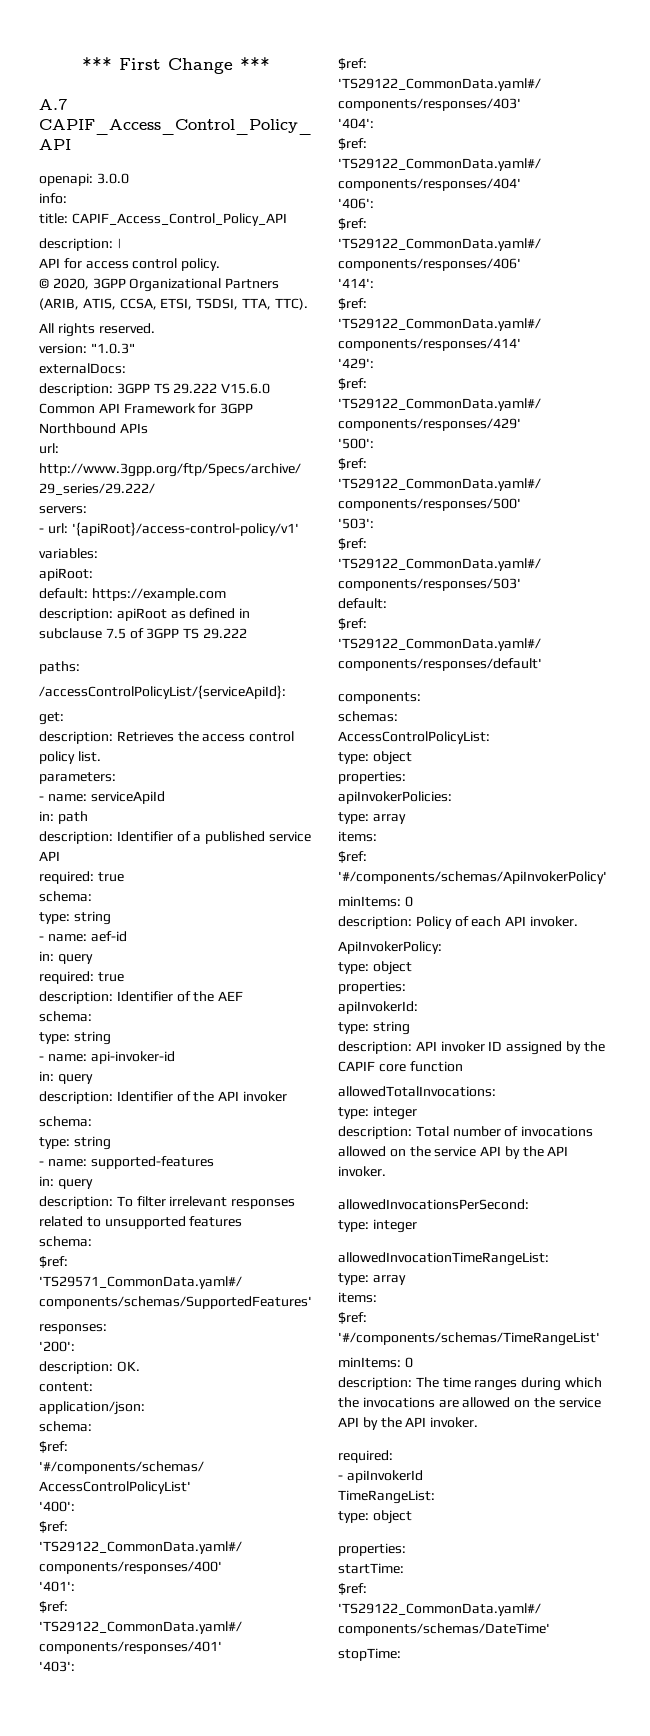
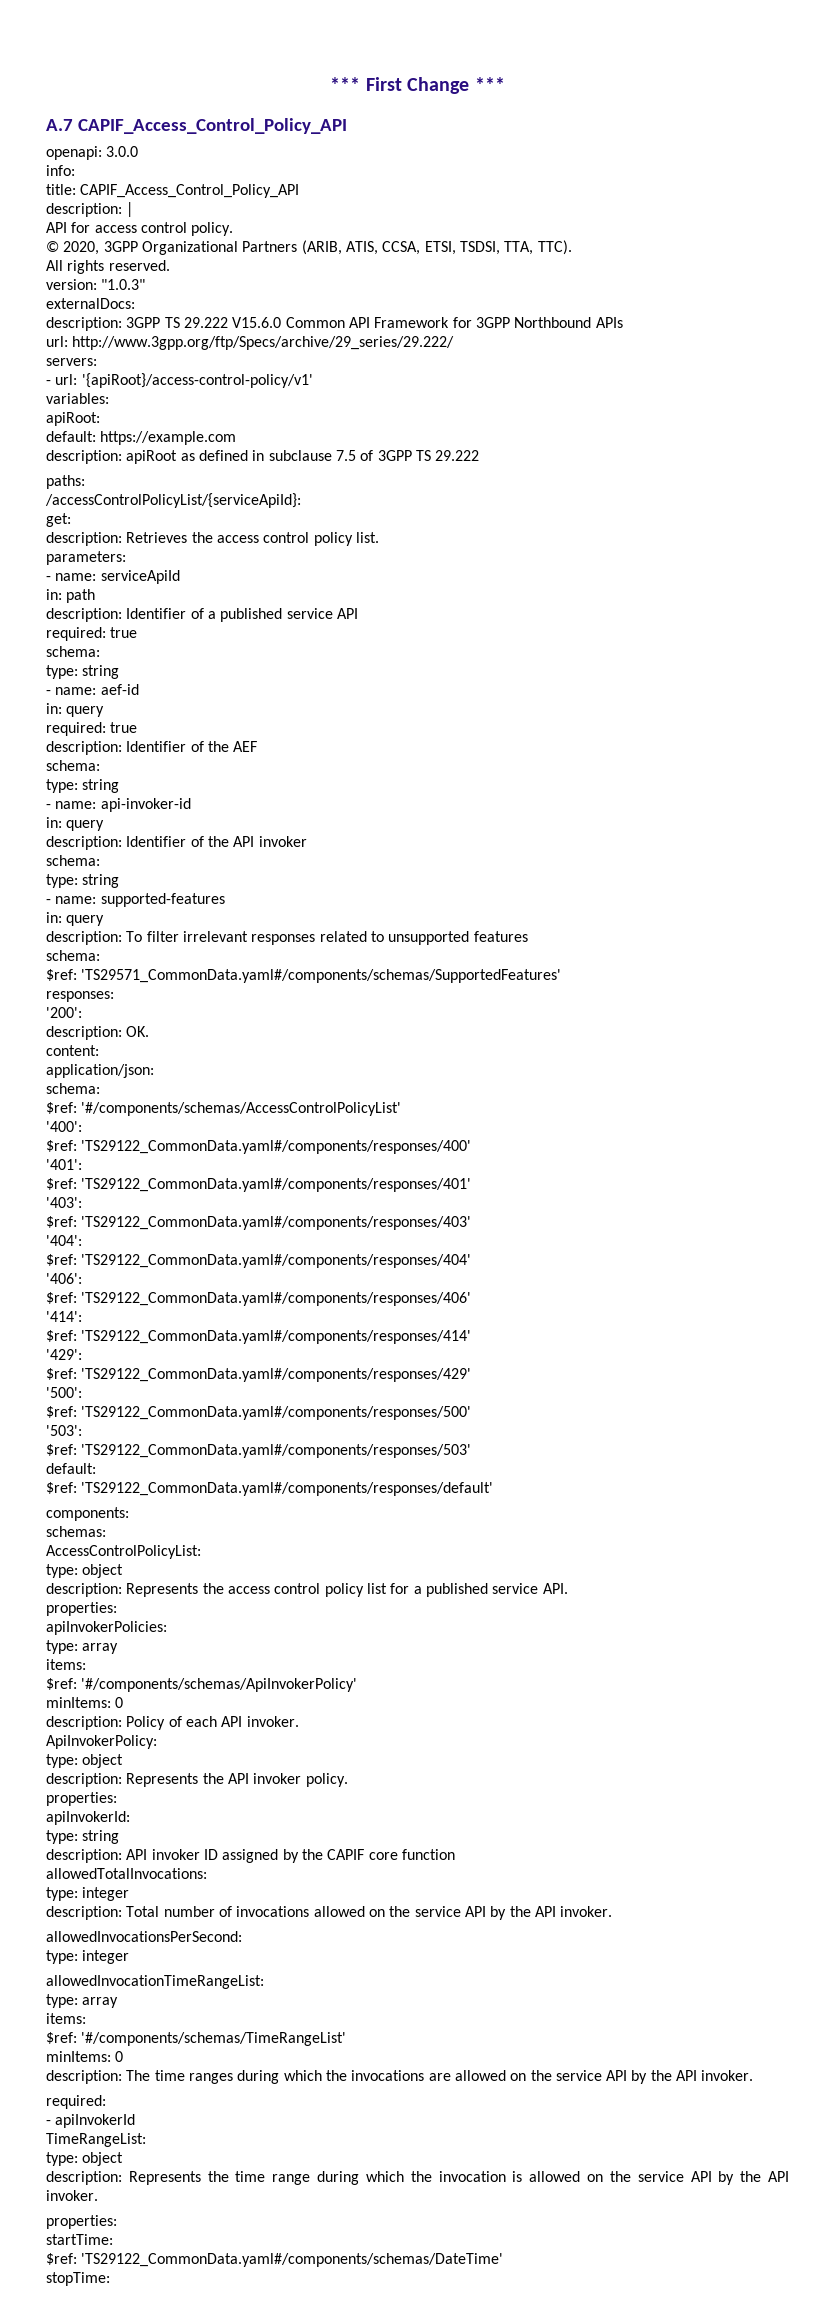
+ description: Represents the access control policy list for a published service API.
+ description: Represents the API invoker policy.
+ description: Represents the time range during which the invocation is allowed on the service API by the API invoker.

